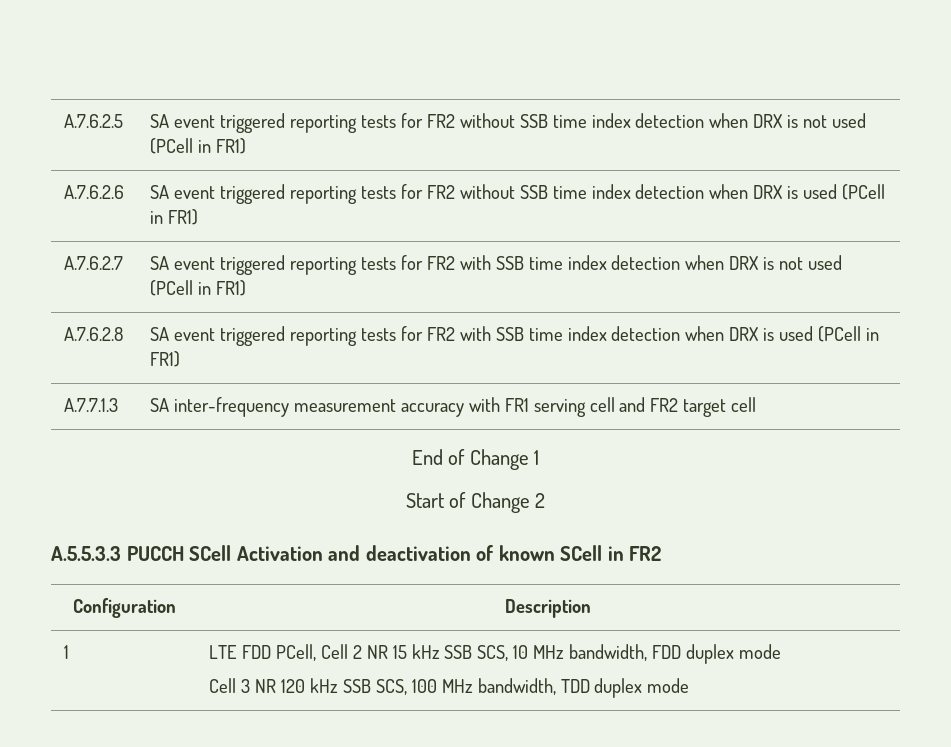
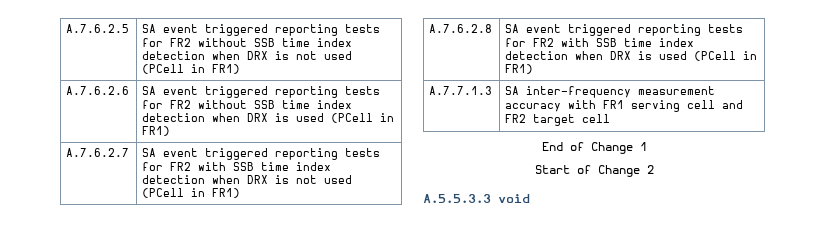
- A.5.5.3.3 PUCCH SCell Activation and deactivation of known SCell in FR2
- Configuration | Description
- 1 | LTE FDD PCell, Cell 2 NR 15 kHz SSB SCS, 10 MHz bandwidth, FDD duplex mode
- Cell 3 NR 120 kHz SSB SCS, 100 MHz bandwidth, TDD duplex mode
+ A.5.5.3.3 void

